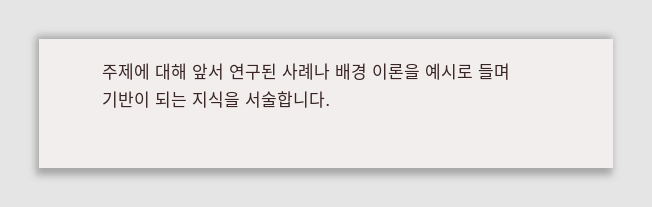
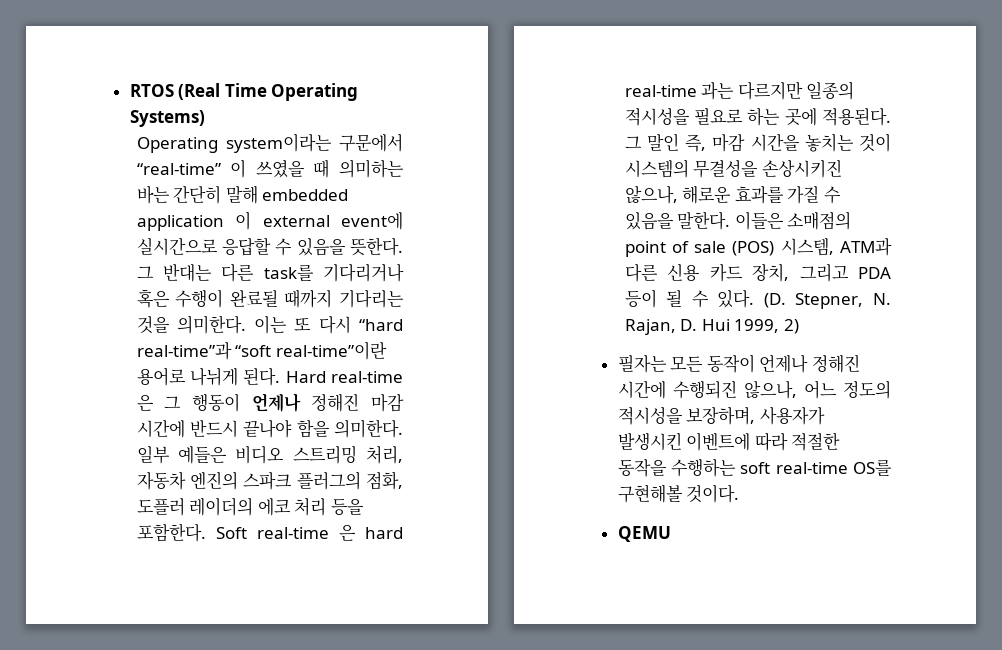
- 주제에 대해 앞서 연구된 사례나 배경 이론을 예시로 들며 기반이 되는 지식을 서술합니다.
+ RTOS (Real Time Operating Systems)
+ Operating system이라는 구문에서 “real-time” 이 쓰였을 때 의미하는 바는 간단히 말해 embedded application 이 external event에 실시간으로 응답할 수 있음을 뜻한다. 그 반대는 다른 task를 기다리거나 혹은 수행이 완료될 때까지 기다리는 것을 의미한다. 이는 또 다시 “hard real-time”과 “soft real-time”이란 용어로 나뉘게 된다. Hard real-time 은 그 행동이 언제나 정해진 마감 시간에 반드시 끝나야 함을 의미한다. 일부 예들은 비디오 스트리밍 처리, 자동차 엔진의 스파크 플러그의 점화, 도플러 레이더의 에코 처리 등을 포함한다. Soft real-time 은 hard real-time 과는 다르지만 일종의 적시성을 필요로 하는 곳에 적용된다. 그 말인 즉, 마감 시간을 놓치는 것이 시스템의 무결성을 손상시키진 않으나, 해로운 효과를 가질 수 있음을 말한다. 이들은 소매점의 point of sale (POS) 시스템, ATM과 다른 신용 카드 장치, 그리고 PDA 등이 될 수 있다. (D. Stepner, N. Rajan, D. Hui 1999, 2)
+ 필자는 모든 동작이 언제나 정해진 시간에 수행되진 않으나, 어느 정도의 적시성을 보장하며, 사용자가 발생시킨 이벤트에 따라 적절한 동작을 수행하는 soft real-time OS를 구현해볼 것이다.
+ QEMU

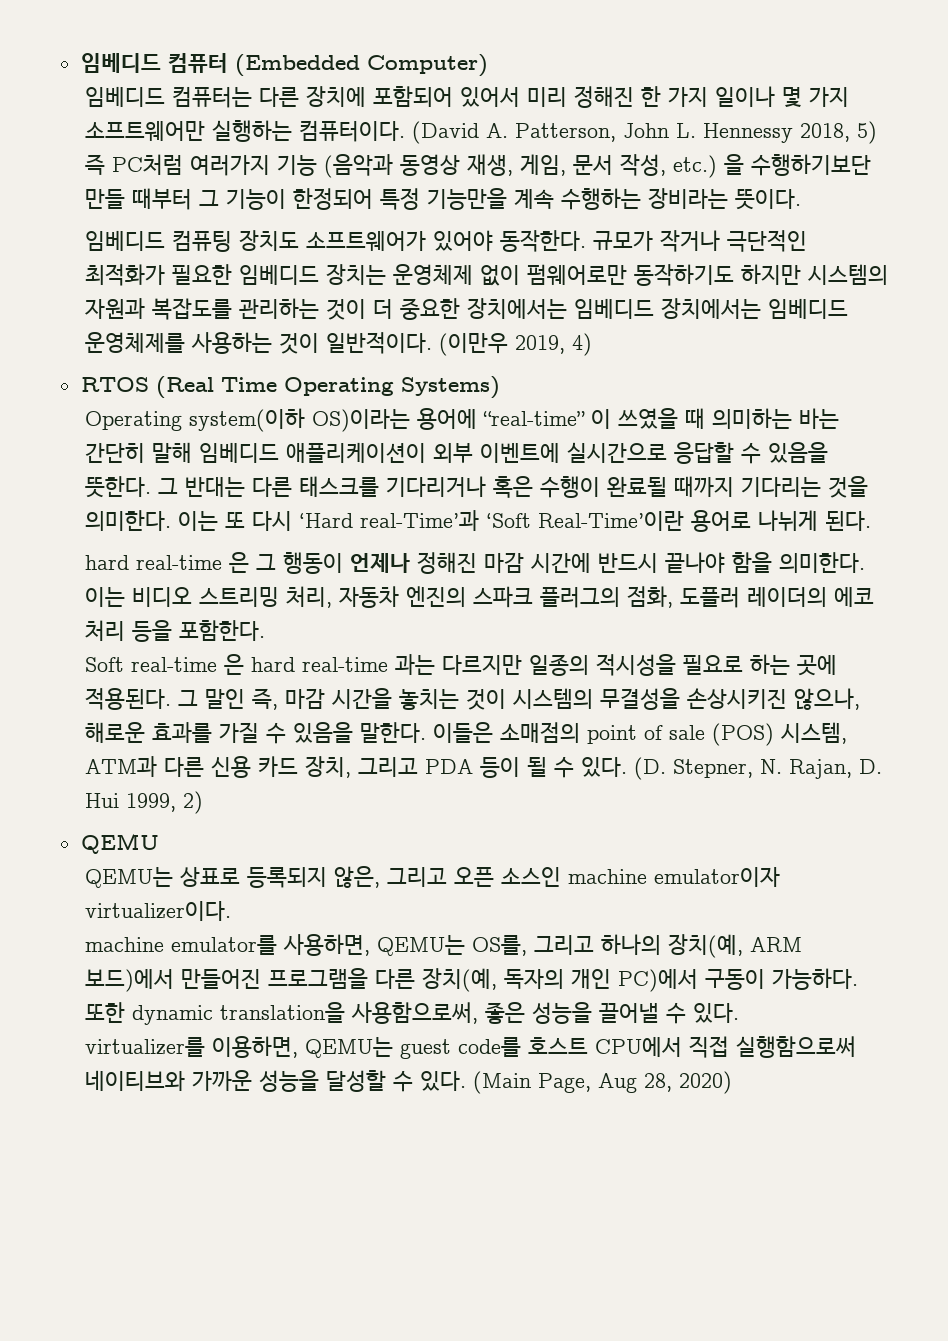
+ 임베디드 컴퓨터 (Embedded Computer)
+ 임베디드 컴퓨터는 다른 장치에 포함되어 있어서 미리 정해진 한 가지 일이나 몇 가지 소프트웨어만 실행하는 컴퓨터이다. (David A. Patterson, John L. Hennessy 2018, 5) 즉 PC처럼 여러가지 기능 (음악과 동영상 재생, 게임, 문서 작성, etc.) 을 수행하기보단 만들 때부터 그 기능이 한정되어 특정 기능만을 계속 수행하는 장비라는 뜻이다.
+ 임베디드 컴퓨팅 장치도 소프트웨어가 있어야 동작한다. 규모가 작거나 극단적인 최적화가 필요한 임베디드 장치는 운영체제 없이 펌웨어로만 동작하기도 하지만 시스템의 자원과 복잡도를 관리하는 것이 더 중요한 장치에서는 임베디드 장치에서는 임베디드 운영체제를 사용하는 것이 일반적이다. (이만우 2019, 4)
- Operating system이라는 구문에서 “real-time” 이 쓰였을 때 의미하는 바는 간단히 말해 embedded application 이 external event에 실시간으로 응답할 수 있음을 뜻한다.
+ Operating system(이하 OS)이라는 용어에 “real-time” 이 쓰였을 때 의미하는 바는 간단히 말해 임베디드 애플리케이션이 외부 이벤트에 실시간으로 응답할 수 있음을 뜻한다.
- 그 반대는 다른 task를 기다리거나 혹은 수행이 완료될 때까지 기다리는 것을 의미한다.
+ 그 반대는 다른 태스크를 기다리거나 혹은 수행이 완료될 때까지 기다리는 것을 의미한다.
- 이는 또 다시 “hard real-time”과 “soft real-time”이란 용어로 나뉘게 된다. Hard real-time 은 그 행동이 언제나 정해진 마감 시간에 반드시 끝나야 함을 의미한다.
+ 이는 또 다시 ‘Hard real-Time’과 ‘Soft Real-Time’이란 용어로 나뉘게 된다.
+ hard real-time 은 그 행동이 언제나 정해진 마감 시간에 반드시 끝나야 함을 의미한다.
- 일부 예들은 비디오 스트리밍 처리, 자동차 엔진의 스파크 플러그의 점화, 도플러 레이더의 에코 처리 등을 포함한다. Soft real-time 은 hard real-time 과는 다르지만 일종의 적시성을 필요로 하는 곳에 적용된다.
+ 이는 비디오 스트리밍 처리, 자동차 엔진의 스파크 플러그의 점화, 도플러 레이더의 에코 처리 등을 포함한다.
+ Soft real-time 은 hard real-time 과는 다르지만 일종의 적시성을 필요로 하는 곳에 적용된다.
- 필자는 모든 동작이 언제나 정해진 시간에 수행되진 않으나, 어느 정도의 적시성을 보장하며, 사용자가 발생시킨 이벤트에 따라 적절한 동작을 수행하는 soft real-time OS를 구현해볼 것이다.
  QEMU
+ QEMU는 상표로 등록되지 않은, 그리고 오픈 소스인 machine emulator이자 virtualizer이다.
+ machine emulator를 사용하면, QEMU는 OS를, 그리고 하나의 장치(예, ARM 보드)에서 만들어진 프로그램을 다른 장치(예, 독자의 개인 PC)에서 구동이 가능하다. 또한 dynamic translation을 사용함으로써, 좋은 성능을 끌어낼 수 있다.
+ virtualizer를 이용하면, QEMU는 guest code를 호스트 CPU에서 직접 실행함으로써 네이티브와 가까운 성능을 달성할 수 있다. (Main Page, Aug 28, 2020)

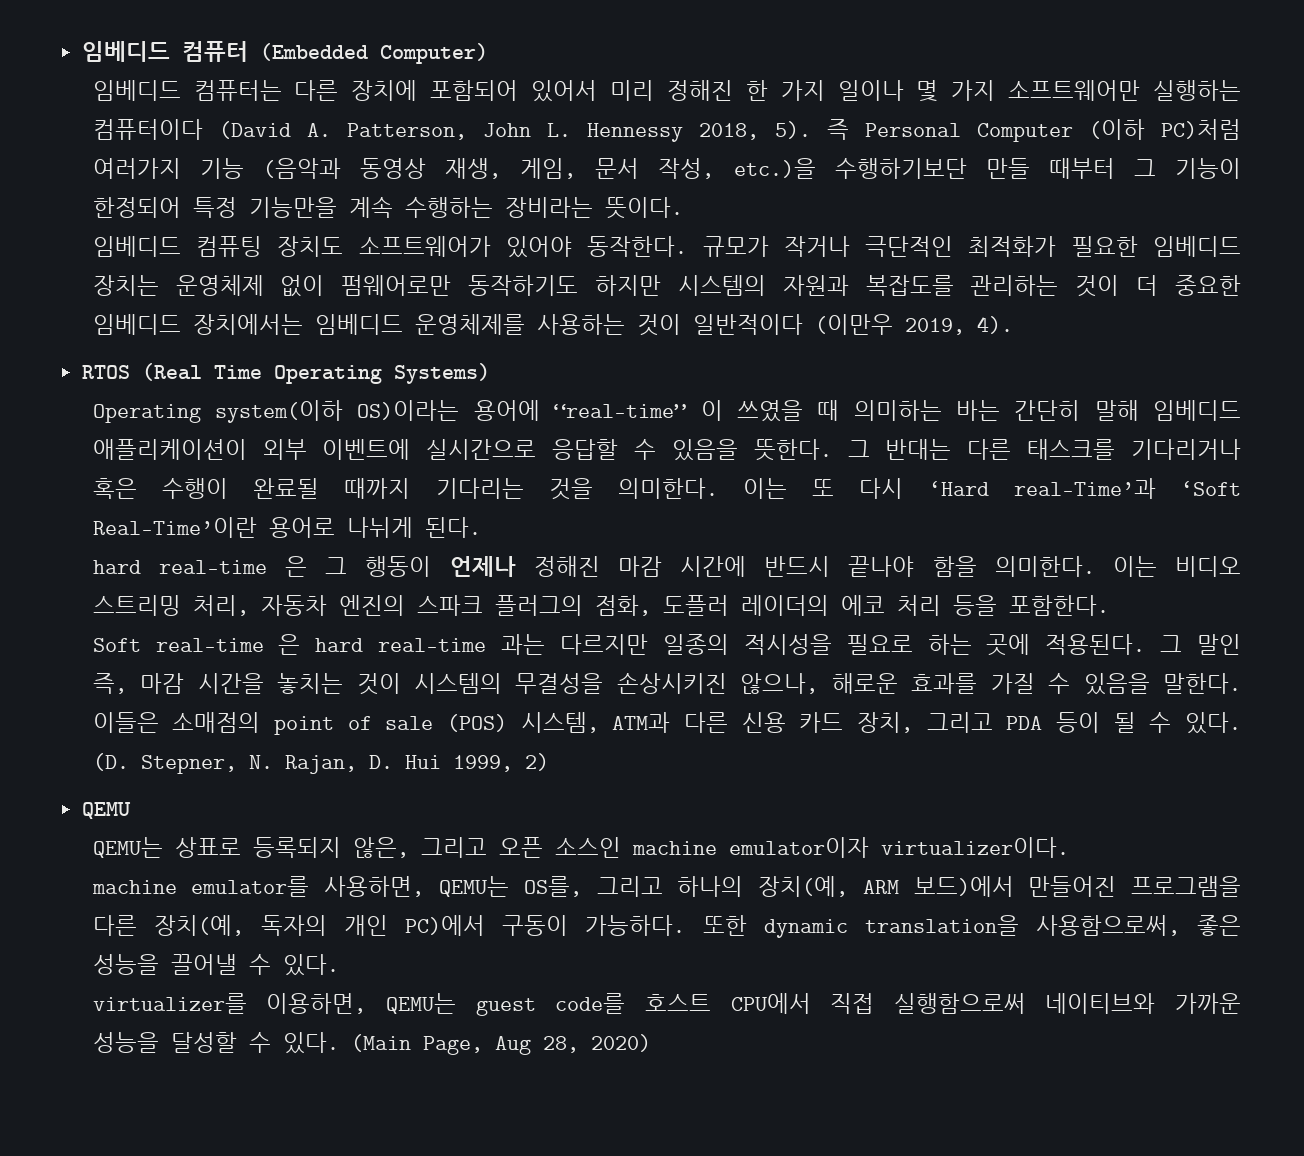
- 임베디드 컴퓨터는 다른 장치에 포함되어 있어서 미리 정해진 한 가지 일이나 몇 가지 소프트웨어만 실행하는 컴퓨터이다. (David A. Patterson, John L. Hennessy 2018, 5) 즉 PC처럼 여러가지 기능 (음악과 동영상 재생, 게임, 문서 작성, etc.) 을 수행하기보단 만들 때부터 그 기능이 한정되어 특정 기능만을 계속 수행하는 장비라는 뜻이다.
+ 임베디드 컴퓨터는 다른 장치에 포함되어 있어서 미리 정해진 한 가지 일이나 몇 가지 소프트웨어만 실행하는 컴퓨터이다 (David A. Patterson, John L. Hennessy 2018, 5). 즉 Personal Computer (이하 PC)처럼 여러가지 기능 (음악과 동영상 재생, 게임, 문서 작성, etc.)을 수행하기보단 만들 때부터 그 기능이 한정되어 특정 기능만을 계속 수행하는 장비라는 뜻이다.
- 규모가 작거나 극단적인 최적화가 필요한 임베디드 장치는 운영체제 없이 펌웨어로만 동작하기도 하지만 시스템의 자원과 복잡도를 관리하는 것이 더 중요한 장치에서는 임베디드 장치에서는 임베디드 운영체제를 사용하는 것이 일반적이다. (이만우 2019, 4)
+ 규모가 작거나 극단적인 최적화가 필요한 임베디드 장치는 운영체제 없이 펌웨어로만 동작하기도 하지만 시스템의 자원과 복잡도를 관리하는 것이 더 중요한 임베디드 장치에서는 임베디드 운영체제를 사용하는 것이 일반적이다 (이만우 2019, 4).

